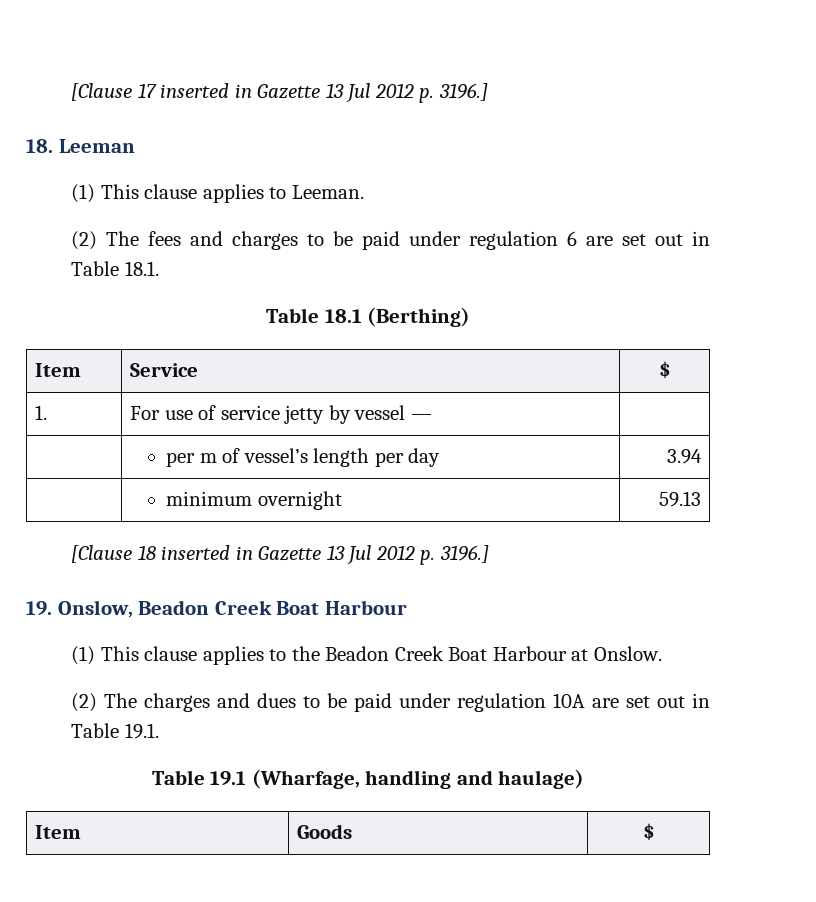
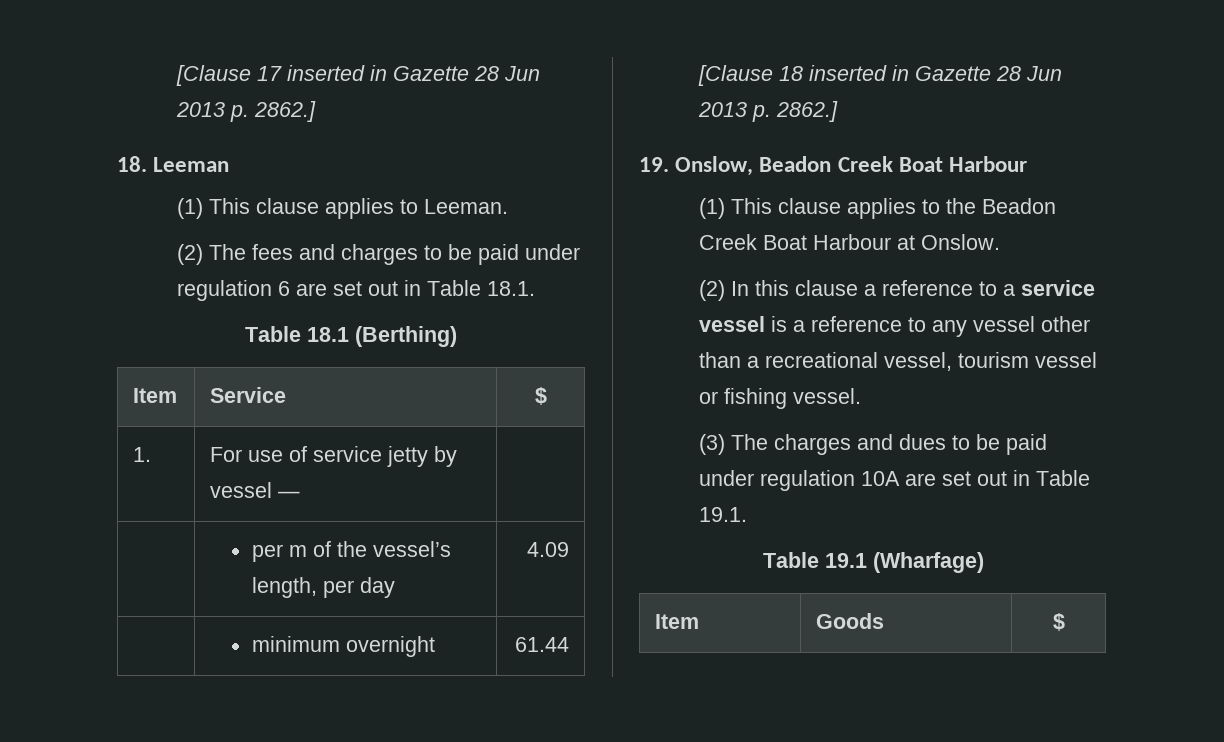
- [Clause 17 inserted in Gazette 13 Jul 2012 p. 3196.]
+ [Clause 17 inserted in Gazette 28 Jun 2013 p. 2862.]
- | per m of vessel’s length per day | 3.94
+ | per m of the vessel’s length, per day | 4.09
- | minimum overnight | 59.13
+ | minimum overnight | 61.44
- [Clause 18 inserted in Gazette 13 Jul 2012 p. 3196.]
+ [Clause 18 inserted in Gazette 28 Jun 2013 p. 2862.]
- (2) The charges and dues to be paid under regulation 10A are set out in Table 19.1.
+ (2) In this clause a reference to a service vessel is a reference to any vessel other than a recreational vessel, tourism vessel or fishing vessel.
+ (3) The charges and dues to be paid under regulation 10A are set out in Table 19.1.
- Table 19.1 (Wharfage, handling and haulage)
+ Table 19.1 (Wharfage)

